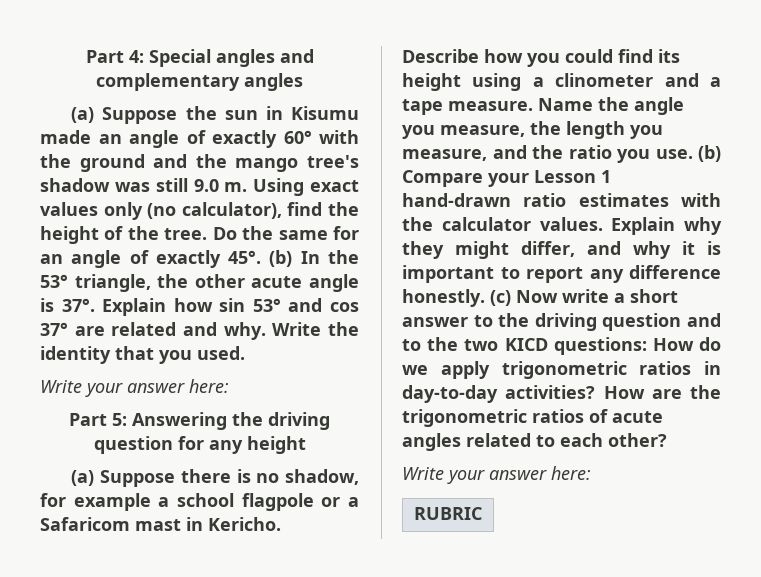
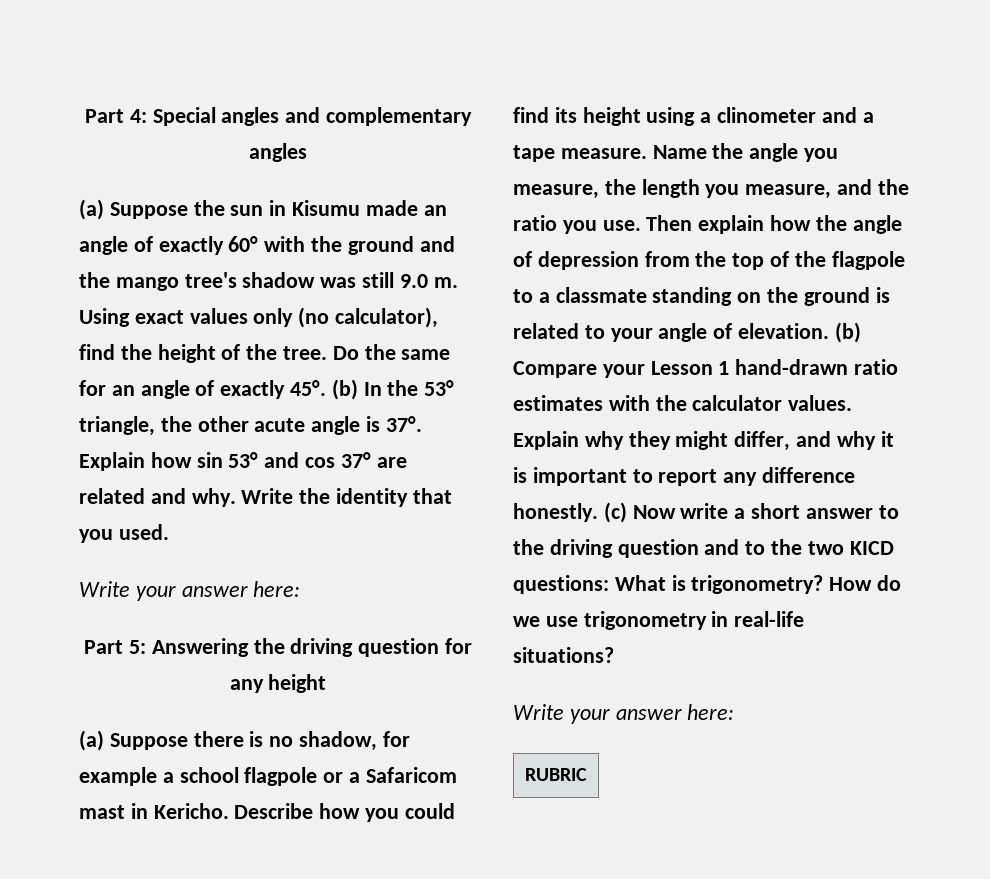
+ Then explain how the angle of depression from the top of the flagpole to a classmate standing on the ground is related to your angle of elevation.
- (c) Now write a short answer to the driving question and to the two KICD questions: How do we apply trigonometric ratios in day-to-day activities? How are the trigonometric ratios of acute angles related to each other?
+ (c) Now write a short answer to the driving question and to the two KICD questions: What is trigonometry? How do we use trigonometry in real-life situations?

